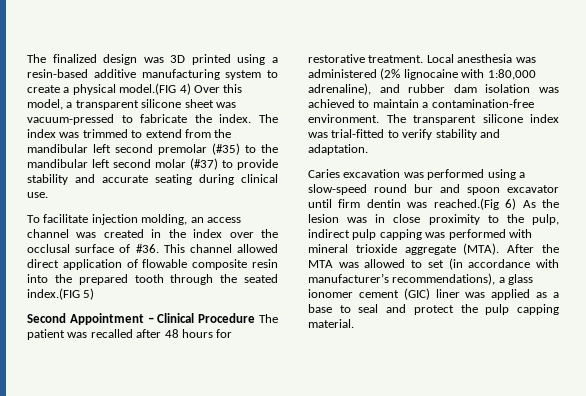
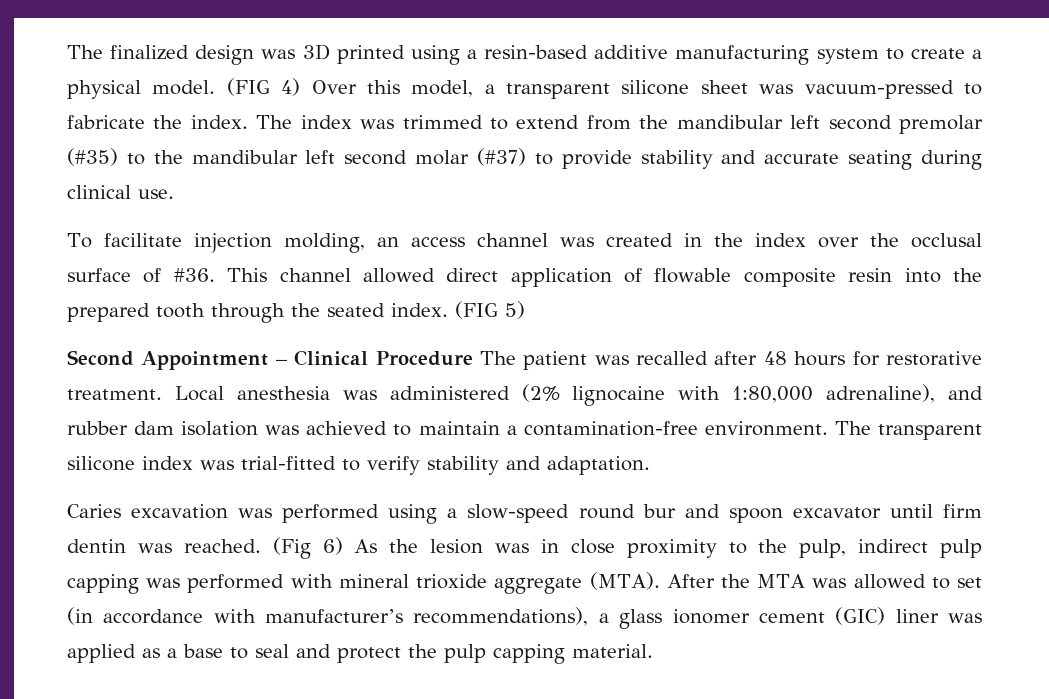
- The finalized design was 3D printed using a resin-based additive manufacturing system to create a physical model.(FIG 4) Over this model, a transparent silicone sheet was vacuum-pressed to fabricate the index.
+ The finalized design was 3D printed using a resin-based additive manufacturing system to create a physical model. (FIG 4) Over this model, a transparent silicone sheet was vacuum-pressed to fabricate the index.
- This channel allowed direct application of flowable composite resin into the prepared tooth through the seated index.(FIG 5)
+ This channel allowed direct application of flowable composite resin into the prepared tooth through the seated index. (FIG 5)
- Caries excavation was performed using a slow-speed round bur and spoon excavator until firm dentin was reached.(Fig 6) As the lesion was in close proximity to the pulp, indirect pulp capping was performed with mineral trioxide aggregate (MTA).
+ Caries excavation was performed using a slow-speed round bur and spoon excavator until firm dentin was reached. (Fig 6) As the lesion was in close proximity to the pulp, indirect pulp capping was performed with mineral trioxide aggregate (MTA).

